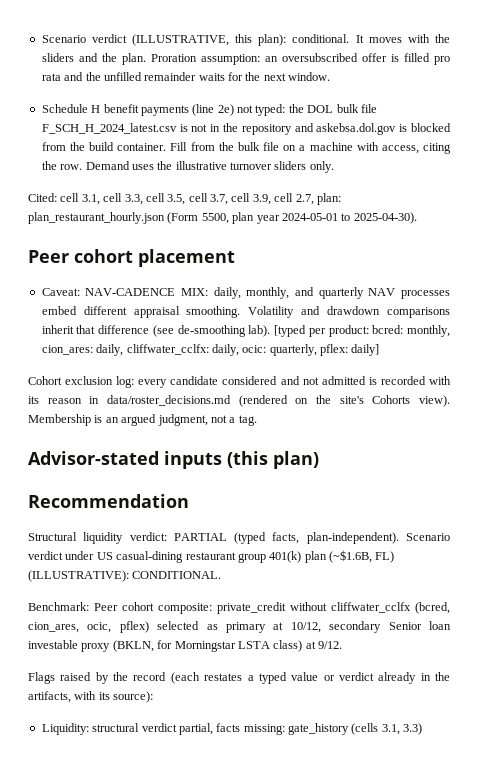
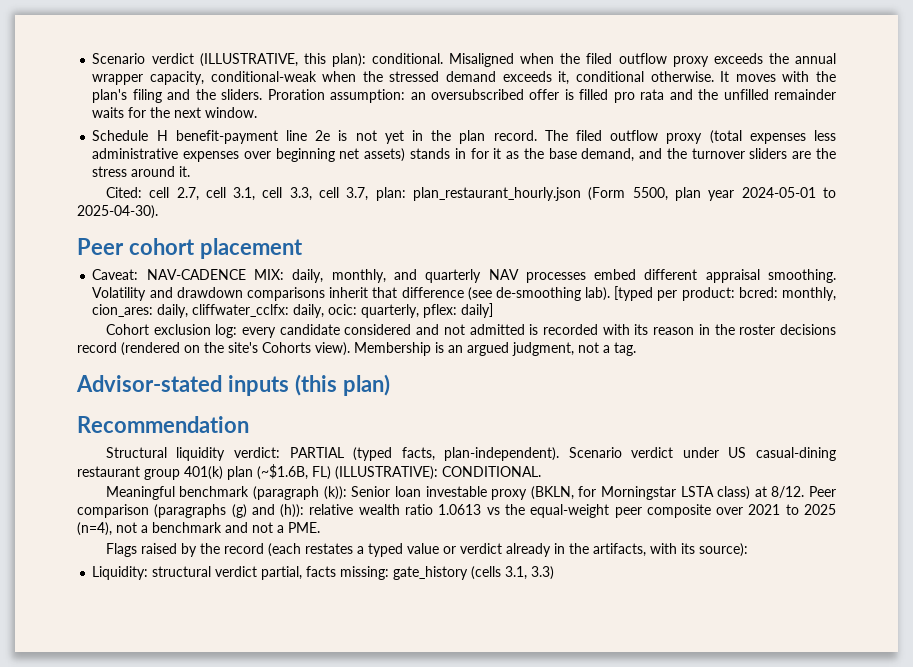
+ Misaligned when the filed outflow proxy exceeds the annual wrapper capacity, conditional-weak when the stressed demand exceeds it, conditional otherwise.
- It moves with the sliders and the plan.
+ It moves with the plan's filing and the sliders.
- Schedule H benefit payments (line 2e) not typed: the DOL bulk file F_SCH_H_2024_latest.csv is not in the repository and askebsa.dol.gov is blocked from the build container. Fill from the bulk file on a machine with access, citing the row. Demand uses the illustrative turnover sliders only.
+ Schedule H benefit-payment line 2e is not yet in the plan record. The filed outflow proxy (total expenses less administrative expenses over beginning net assets) stands in for it as the base demand, and the turnover sliders are the stress around it.
- Cited: cell 3.1, cell 3.3, cell 3.5, cell 3.7, cell 3.9, cell 2.7, plan: plan_restaurant_hourly.json (Form 5500, plan year 2024-05-01 to 2025-04-30).
+ Cited: cell 2.7, cell 3.1, cell 3.3, cell 3.7, plan: plan_restaurant_hourly.json (Form 5500, plan year 2024-05-01 to 2025-04-30).
- Cohort exclusion log: every candidate considered and not admitted is recorded with its reason in data/roster_decisions.md (rendered on the site's Cohorts view).
+ Cohort exclusion log: every candidate considered and not admitted is recorded with its reason in the roster decisions record (rendered on the site's Cohorts view).
- Benchmark: Peer cohort composite: private_credit without cliffwater_cclfx (bcred, cion_ares, ocic, pflex) selected as primary at 10/12, secondary Senior loan investable proxy (BKLN, for Morningstar LSTA class) at 9/12.
+ Meaningful benchmark (paragraph (k)): Senior loan investable proxy (BKLN, for Morningstar LSTA class) at 8/12. Peer comparison (paragraphs (g) and (h)): relative wealth ratio 1.0613 vs the equal-weight peer composite over 2021 to 2025 (n=4), not a benchmark and not a PME.

